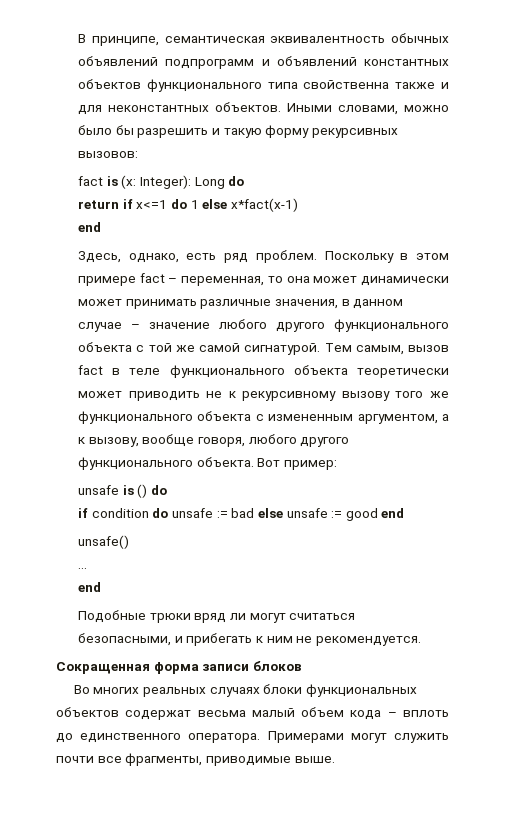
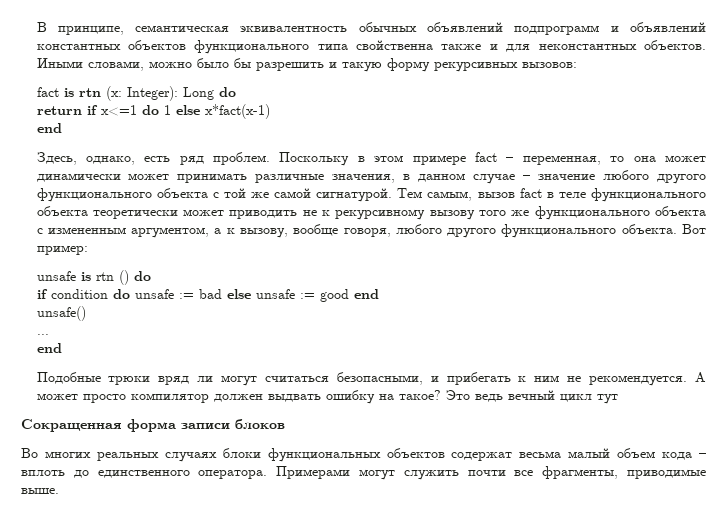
- fact is (x: Integer): Long do
+ fact is rtn (x: Integer): Long do
- unsafe is () do
+ unsafe is rtn () do
+ А может просто компилятор должен выдвать ошибку на такое? Это ведь вечный цикл тут

